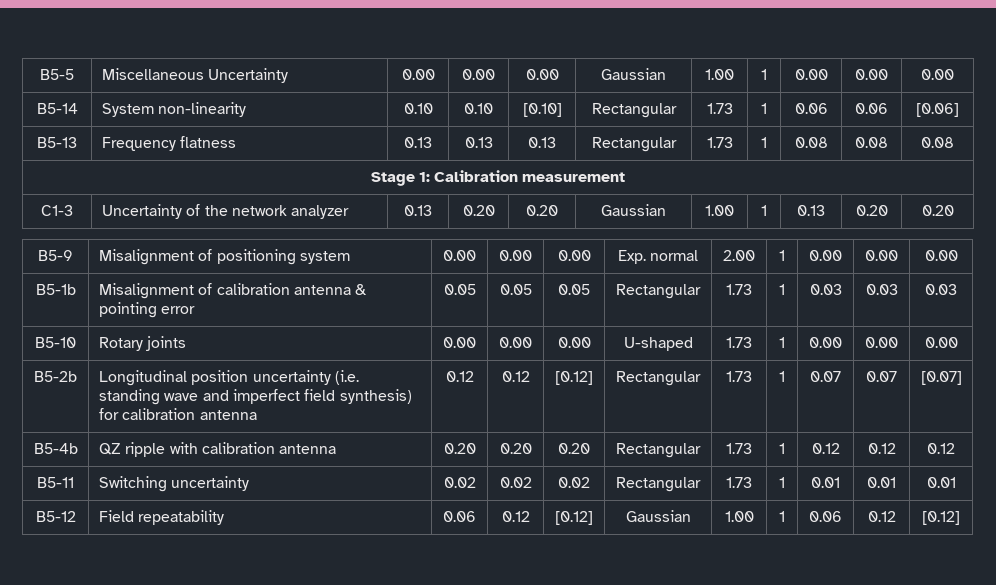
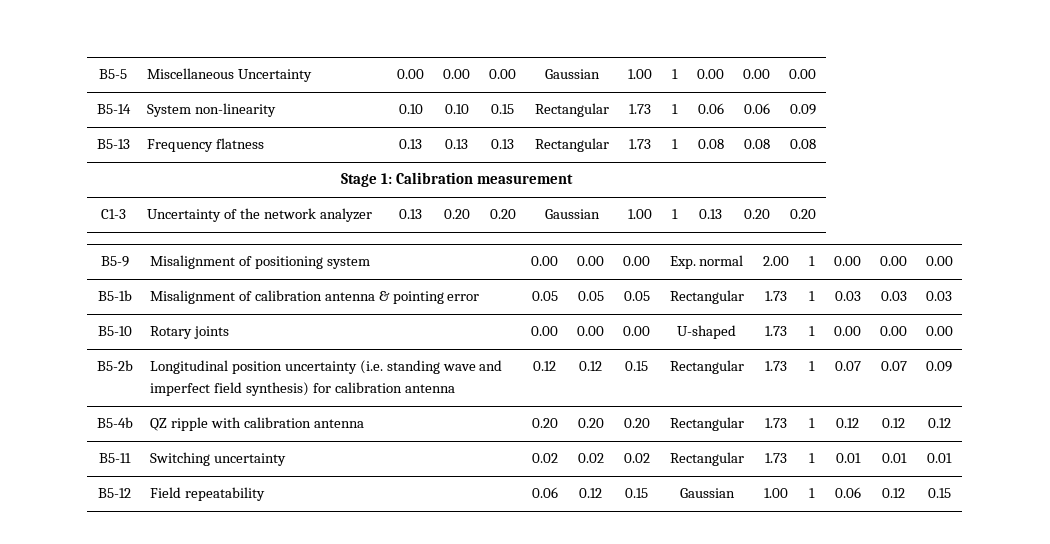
- B5-14 | System non-linearity | 0.10 | 0.10 | [0.10] | Rectangular | 1.73 | 1 | 0.06 | 0.06 | [0.06]
+ B5-14 | System non-linearity | 0.10 | 0.10 | 0.15 | Rectangular | 1.73 | 1 | 0.06 | 0.06 | 0.09
- B5-2b | Longitudinal position uncertainty (i.e. standing wave and imperfect field synthesis) for calibration antenna | 0.12 | 0.12 | [0.12] | Rectangular | 1.73 | 1 | 0.07 | 0.07 | [0.07]
+ B5-2b | Longitudinal position uncertainty (i.e. standing wave and imperfect field synthesis) for calibration antenna | 0.12 | 0.12 | 0.15 | Rectangular | 1.73 | 1 | 0.07 | 0.07 | 0.09
- B5-12 | Field repeatability | 0.06 | 0.12 | [0.12] | Gaussian | 1.00 | 1 | 0.06 | 0.12 | [0.12]
+ B5-12 | Field repeatability | 0.06 | 0.12 | 0.15 | Gaussian | 1.00 | 1 | 0.06 | 0.12 | 0.15

